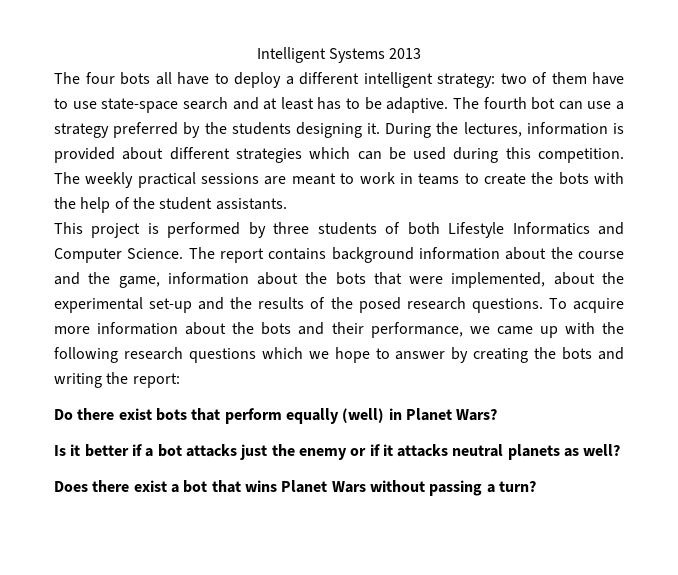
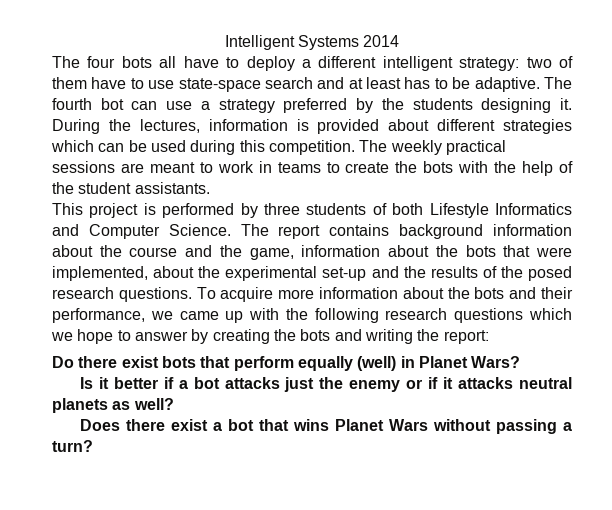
- Intelligent Systems 2013
+ Intelligent Systems 2014

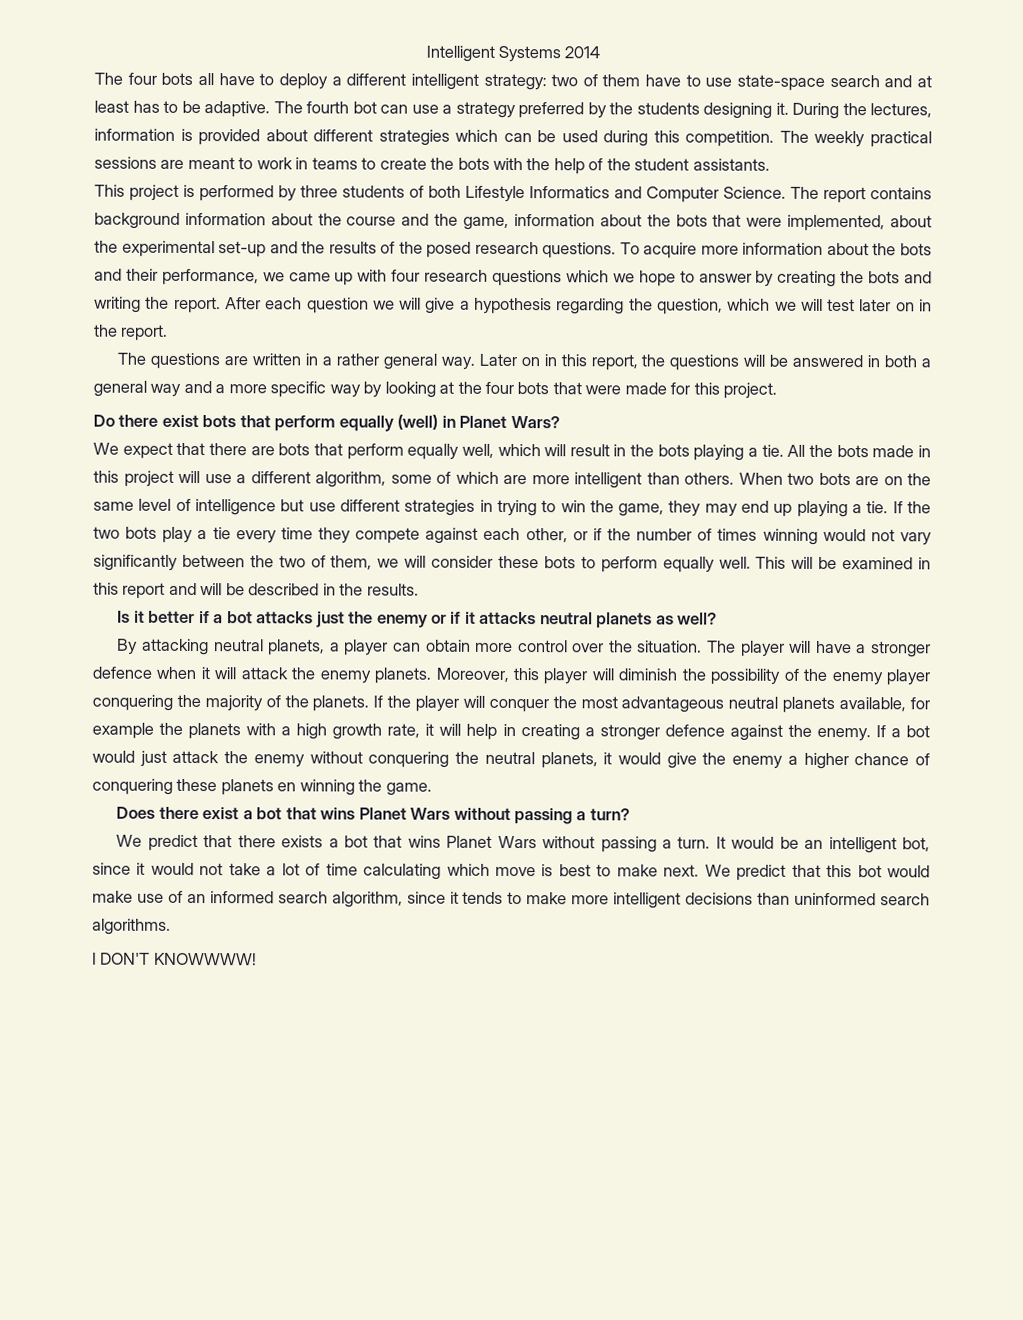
- To acquire more information about the bots and their performance, we came up with the following research questions which we hope to answer by creating the bots and writing the report:
+ To acquire more information about the bots and their performance, we came up with four research questions which we hope to answer by creating the bots and writing the report. After each question we will give a hypothesis regarding the question, which we will test later on in the report.
+ The questions are written in a rather general way. Later on in this report, the questions will be answered in both a general way and a more specific way by looking at the four bots that were made for this project.
+ We expect that there are bots that perform equally well, which will result in the bots playing a tie. All the bots made in this project will use a different algorithm, some of which are more intelligent than others. When two bots are on the same level of intelligence but use different strategies in trying to win the game, they may end up playing a tie. If the two bots play a tie every time they compete against each other, or if the number of times winning would not vary significantly between the two of them, we will consider these bots to perform equally well. This will be examined in this report and will be described in the results.
+ By attacking neutral planets, a player can obtain more control over the situation. The player will have a stronger defence when it will attack the enemy planets. Moreover, this player will diminish the possibility of the enemy player conquering the majority of the planets. If the player will conquer the most advantageous neutral planets available, for example the planets with a high growth rate, it will help in creating a stronger defence against the enemy. If a bot would just attack the enemy without conquering the neutral planets, it would give the enemy a higher chance of conquering these planets en winning the game.
+ We predict that there exists a bot that wins Planet Wars without passing a turn. It would be an intelligent bot, since it would not take a lot of time calculating which move is best to make next. We predict that this bot would make use of an informed search algorithm, since it tends to make more intelligent decisions than uninformed search algorithms.
+ I DON'T KNOWWWW!

